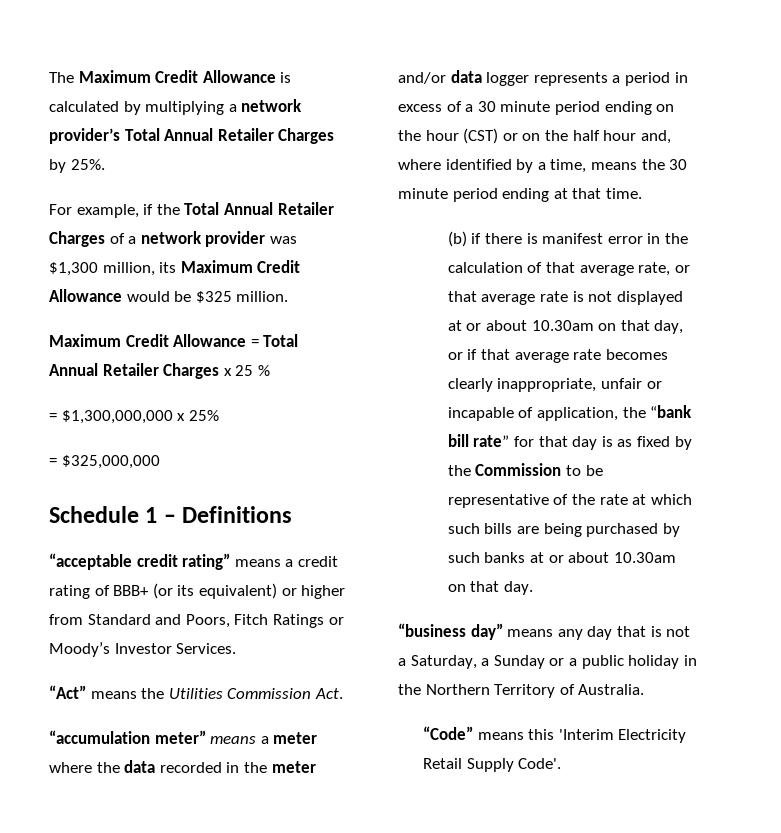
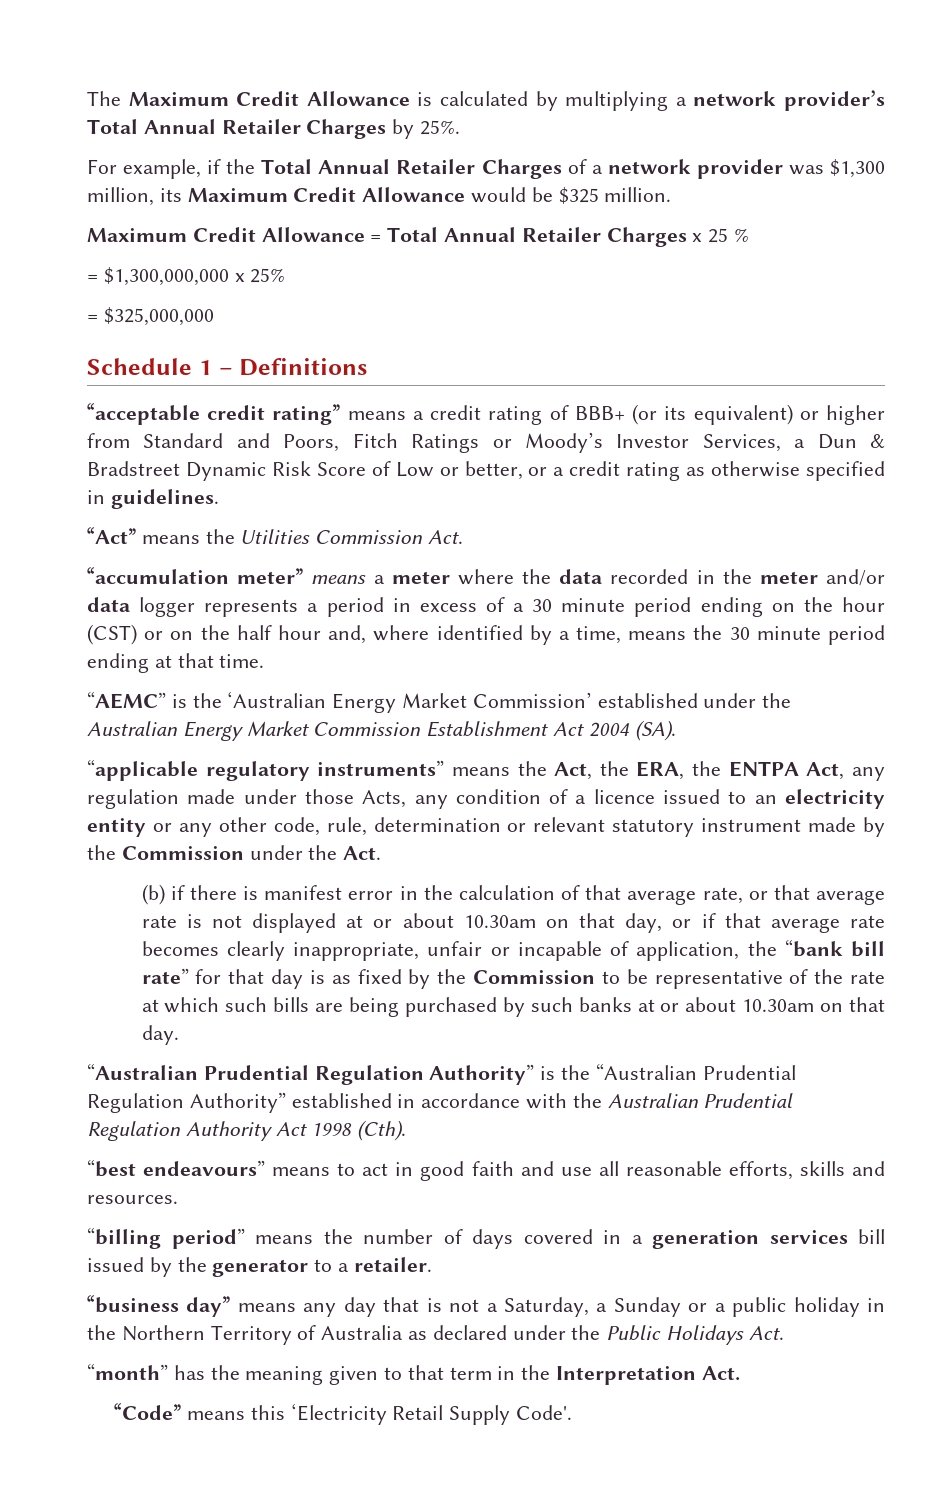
- “acceptable credit rating” means a credit rating of BBB+ (or its equivalent) or higher from Standard and Poors, Fitch Ratings or Moody’s Investor Services.
+ “acceptable credit rating” means a credit rating of BBB+ (or its equivalent) or higher from Standard and Poors, Fitch Ratings or Moody’s Investor Services, a Dun & Bradstreet Dynamic Risk Score of Low or better, or a credit rating as otherwise specified in guidelines.
+ “AEMC” is the ‘Australian Energy Market Commission’ established under the Australian Energy Market Commission Establishment Act 2004 (SA).
+ “applicable regulatory instruments” means the Act, the ERA, the ENTPA Act, any regulation made under those Acts, any condition of a licence issued to an electricity entity or any other code, rule, determination or relevant statutory instrument made by the Commission under the Act.
+ “Australian Prudential Regulation Authority” is the “Australian Prudential Regulation Authority” established in accordance with the Australian Prudential Regulation Authority Act 1998 (Cth).
+ “best endeavours” means to act in good faith and use all reasonable efforts, skills and resources.
+ “billing period” means the number of days covered in a generation services bill issued by the generator to a retailer.
- “business day” means any day that is not a Saturday, a Sunday or a public holiday in the Northern Territory of Australia.
+ “business day” means any day that is not a Saturday, a Sunday or a public holiday in the Northern Territory of Australia as declared under the Public Holidays Act.
+ “month” has the meaning given to that term in the Interpretation Act.
- “Code” means this 'Interim Electricity Retail Supply Code'.
+ “Code” means this ‘Electricity Retail Supply Code'.

